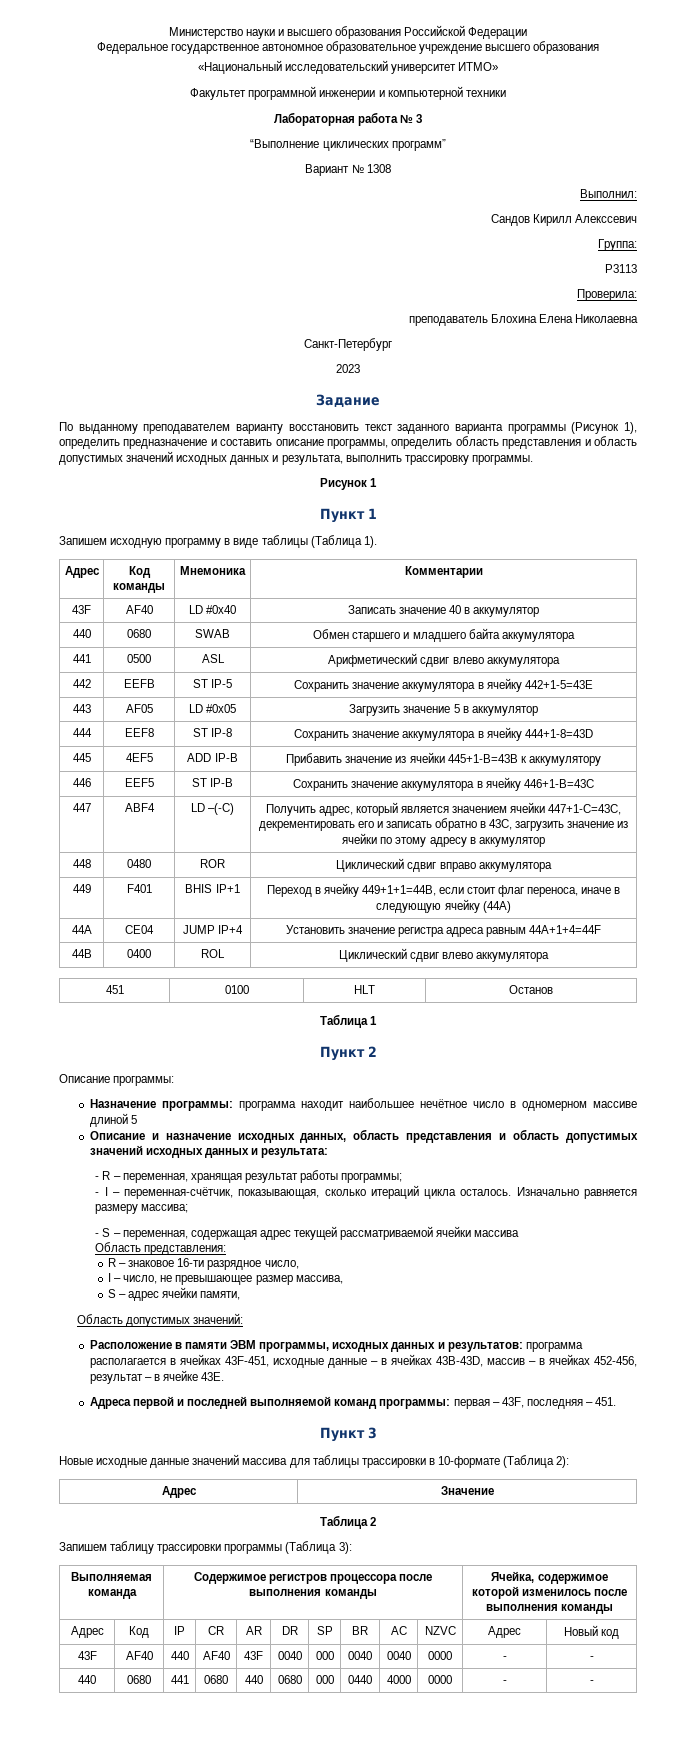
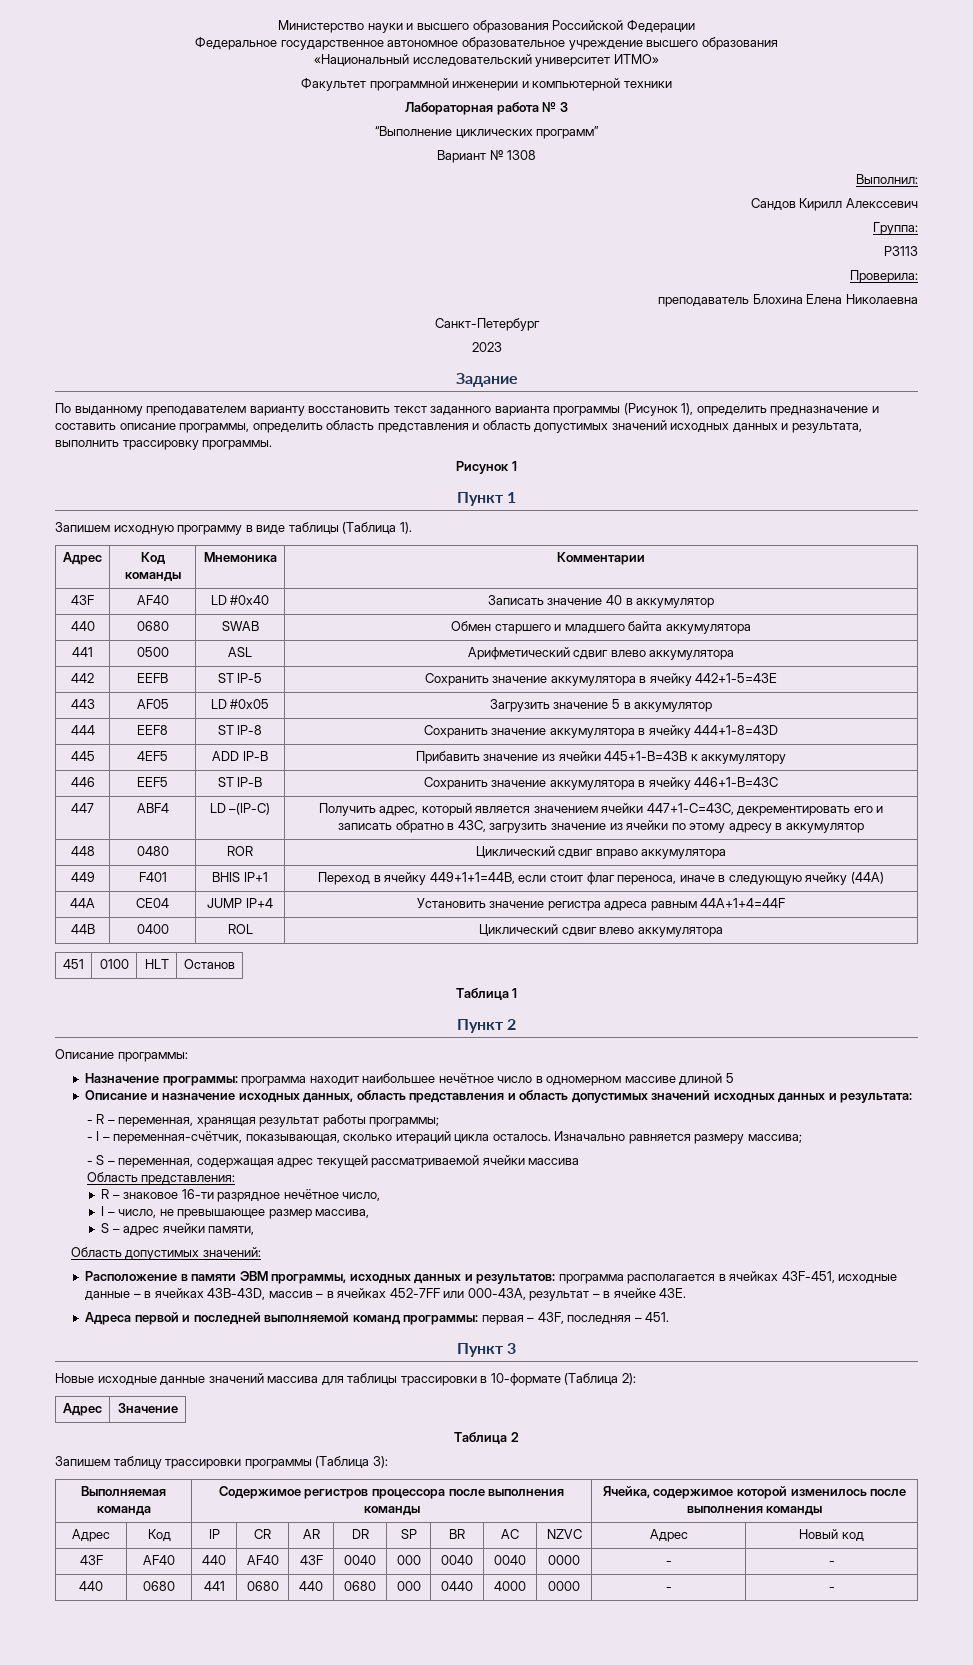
- 447 | ABF4 | LD –(-C) | Получить адрес, который является значением ячейки 447+1-C=43C, декрементировать его и записать обратно в 43С, загрузить значение из ячейки по этому адресу в аккумулятор
+ 447 | ABF4 | LD –(IP-C) | Получить адрес, который является значением ячейки 447+1-C=43C, декрементировать его и записать обратно в 43С, загрузить значение из ячейки по этому адресу в аккумулятор
- R – знаковое 16-ти разрядное число,
+ R – знаковое 16-ти разрядное нечётное число,
- Расположение в памяти ЭВМ программы, исходных данных и результатов: программа располагается в ячейках 43F-451, исходные данные – в ячейках 43B-43D, массив – в ячейках 452-456, результат – в ячейке 43E.
+ Расположение в памяти ЭВМ программы, исходных данных и результатов: программа располагается в ячейках 43F-451, исходные данные – в ячейках 43B-43D, массив – в ячейках 452-7FF или 000-43A, результат – в ячейке 43E.

